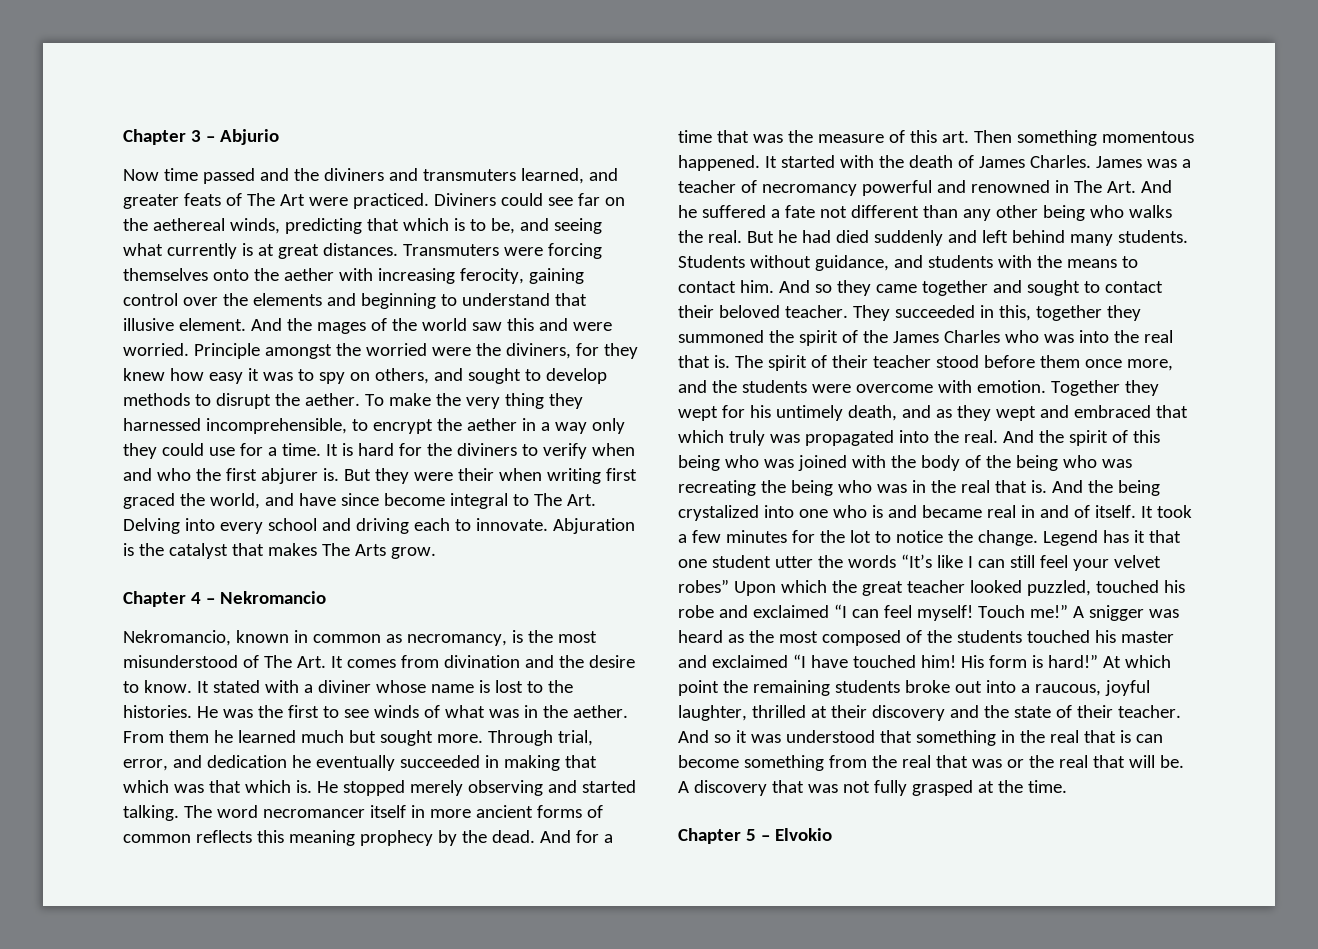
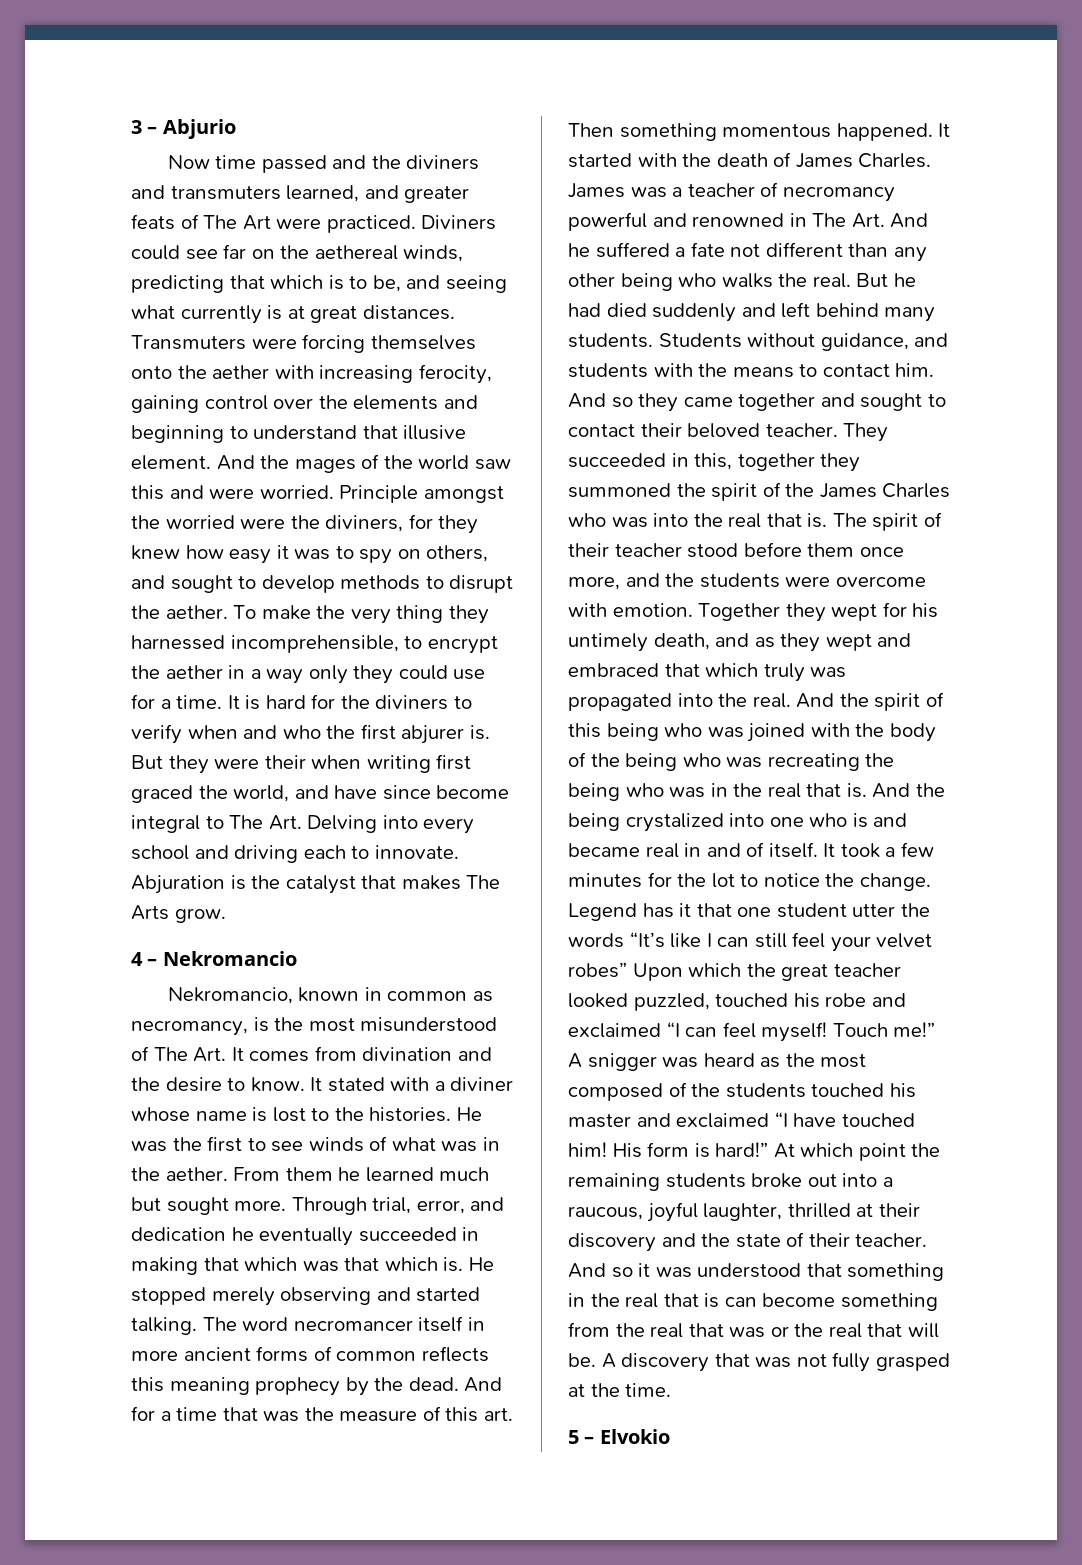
- Chapter 3 – Abjurio
+ 3 – Abjurio
- Chapter 4 – Nekromancio
+ 4 – Nekromancio
- Chapter 5 – Elvokio
+ 5 – Elvokio

